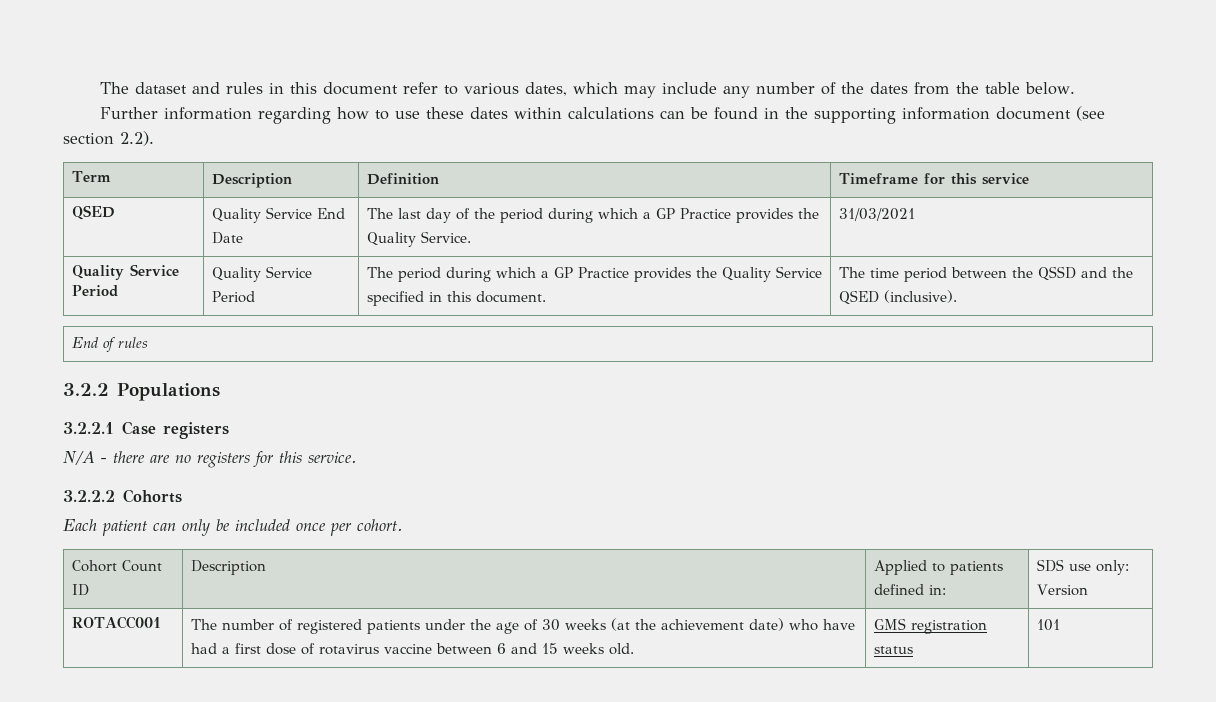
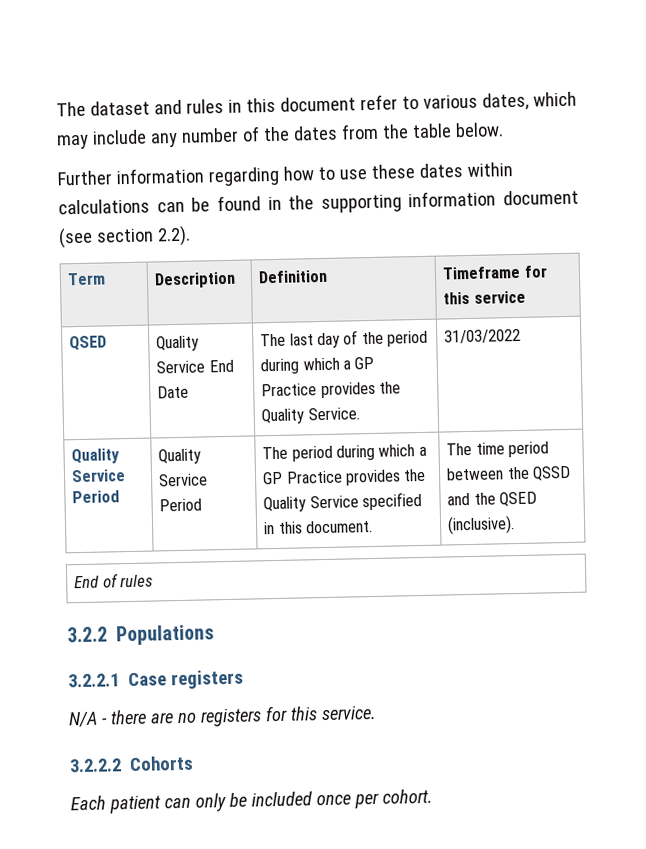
- QSED | Quality Service End Date | The last day of the period during which a GP Practice provides the Quality Service. | 31/03/2021
+ QSED | Quality Service End Date | The last day of the period during which a GP Practice provides the Quality Service. | 31/03/2022
- Cohort Count ID | Description | Applied to patients defined in: | SDS use only: Version
- ROTACC001 | The number of registered patients under the age of 30 weeks (at the achievement date) who have had a first dose of rotavirus vaccine between 6 and 15 weeks old. | GMS registration status | 101

